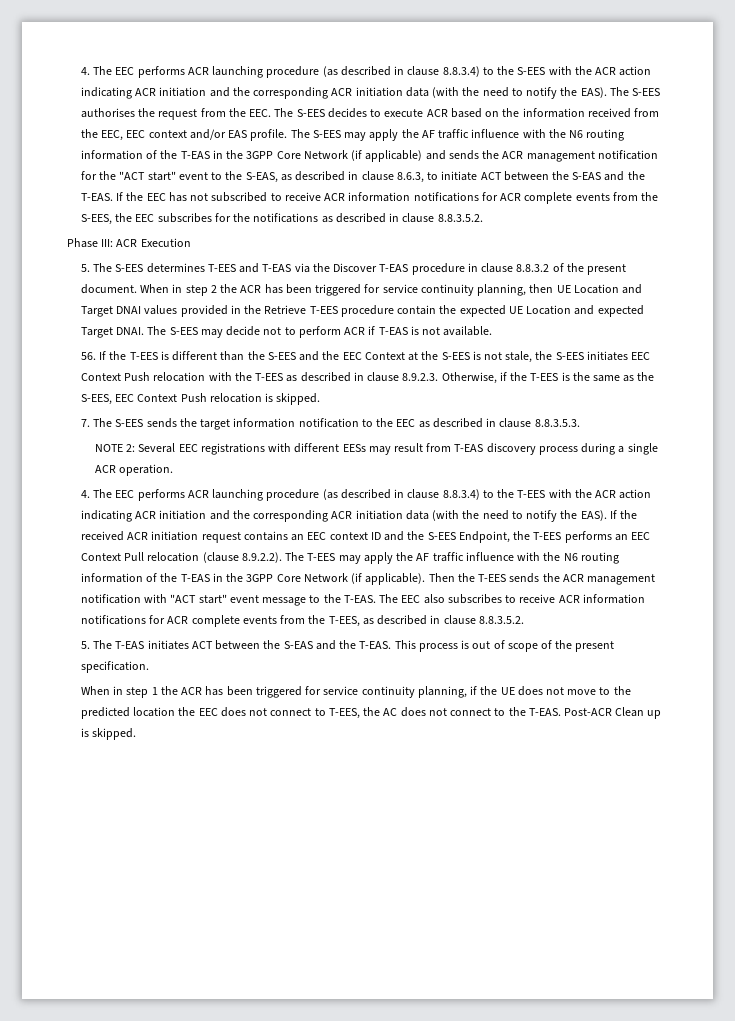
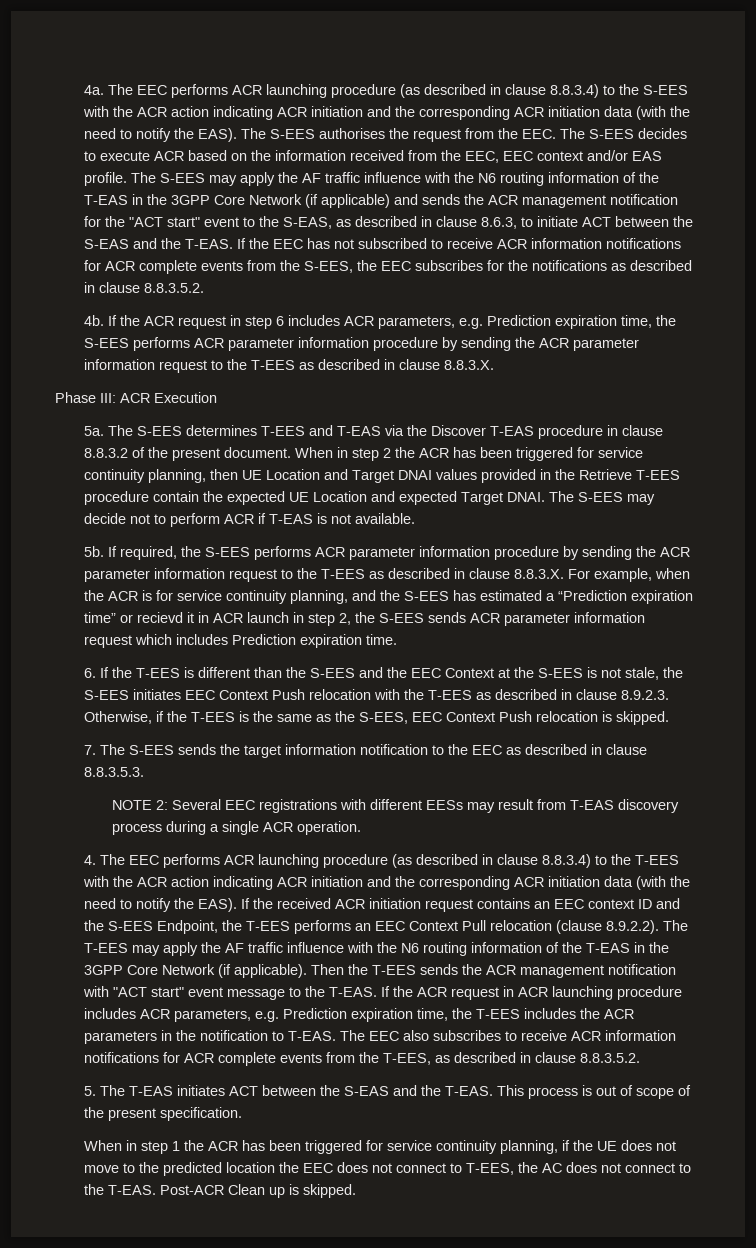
- 4. The EEC performs ACR launching procedure (as described in clause 8.8.3.4) to the S-EES with the ACR action indicating ACR initiation and the corresponding ACR initiation data (with the need to notify the EAS).
+ 4a. The EEC performs ACR launching procedure (as described in clause 8.8.3.4) to the S-EES with the ACR action indicating ACR initiation and the corresponding ACR initiation data (with the need to notify the EAS).
+ 4b. If the ACR request in step 6 includes ACR parameters, e.g. Prediction expiration time, the S-EES performs ACR parameter information procedure by sending the ACR parameter information request to the T-EES as described in clause 8.8.3.X.
- 5. The S-EES determines T-EES and T-EAS via the Discover T-EAS procedure in clause 8.8.3.2 of the present document.
+ 5a. The S-EES determines T-EES and T-EAS via the Discover T-EAS procedure in clause 8.8.3.2 of the present document.
- 56. If the T-EES is different than the S-EES and the EEC Context at the S-EES is not stale, the S-EES initiates EEC Context Push relocation with the T-EES as described in clause 8.9.2.3. Otherwise, if the T-EES is the same as the S-EES, EEC Context Push relocation is skipped.
+ 5b. If required, the S-EES performs ACR parameter information procedure by sending the ACR parameter information request to the T-EES as described in clause 8.8.3.X. For example, when the ACR is for service continuity planning, and the S-EES has estimated a “Prediction expiration time” or recievd it in ACR launch in step 2, the S-EES sends ACR parameter information request which includes Prediction expiration time.
+ 6. If the T-EES is different than the S-EES and the EEC Context at the S-EES is not stale, the S-EES initiates EEC Context Push relocation with the T-EES as described in clause 8.9.2.3. Otherwise, if the T-EES is the same as the S-EES, EEC Context Push relocation is skipped.
+ If the ACR request in ACR launching procedure includes ACR parameters, e.g. Prediction expiration time, the T-EES includes the ACR parameters in the notification to T-EAS.

